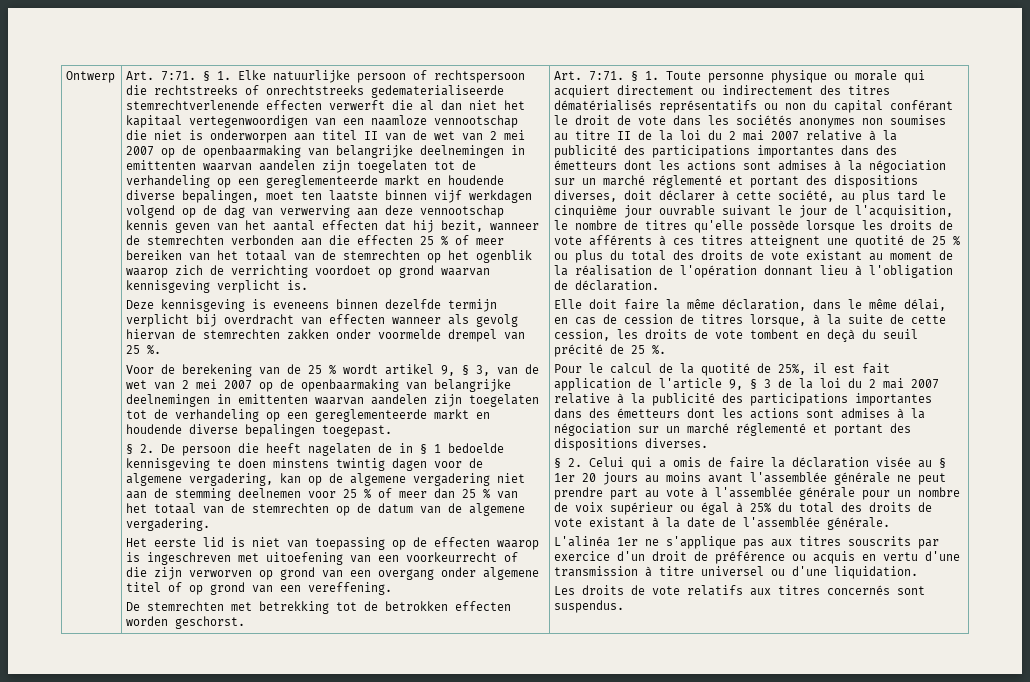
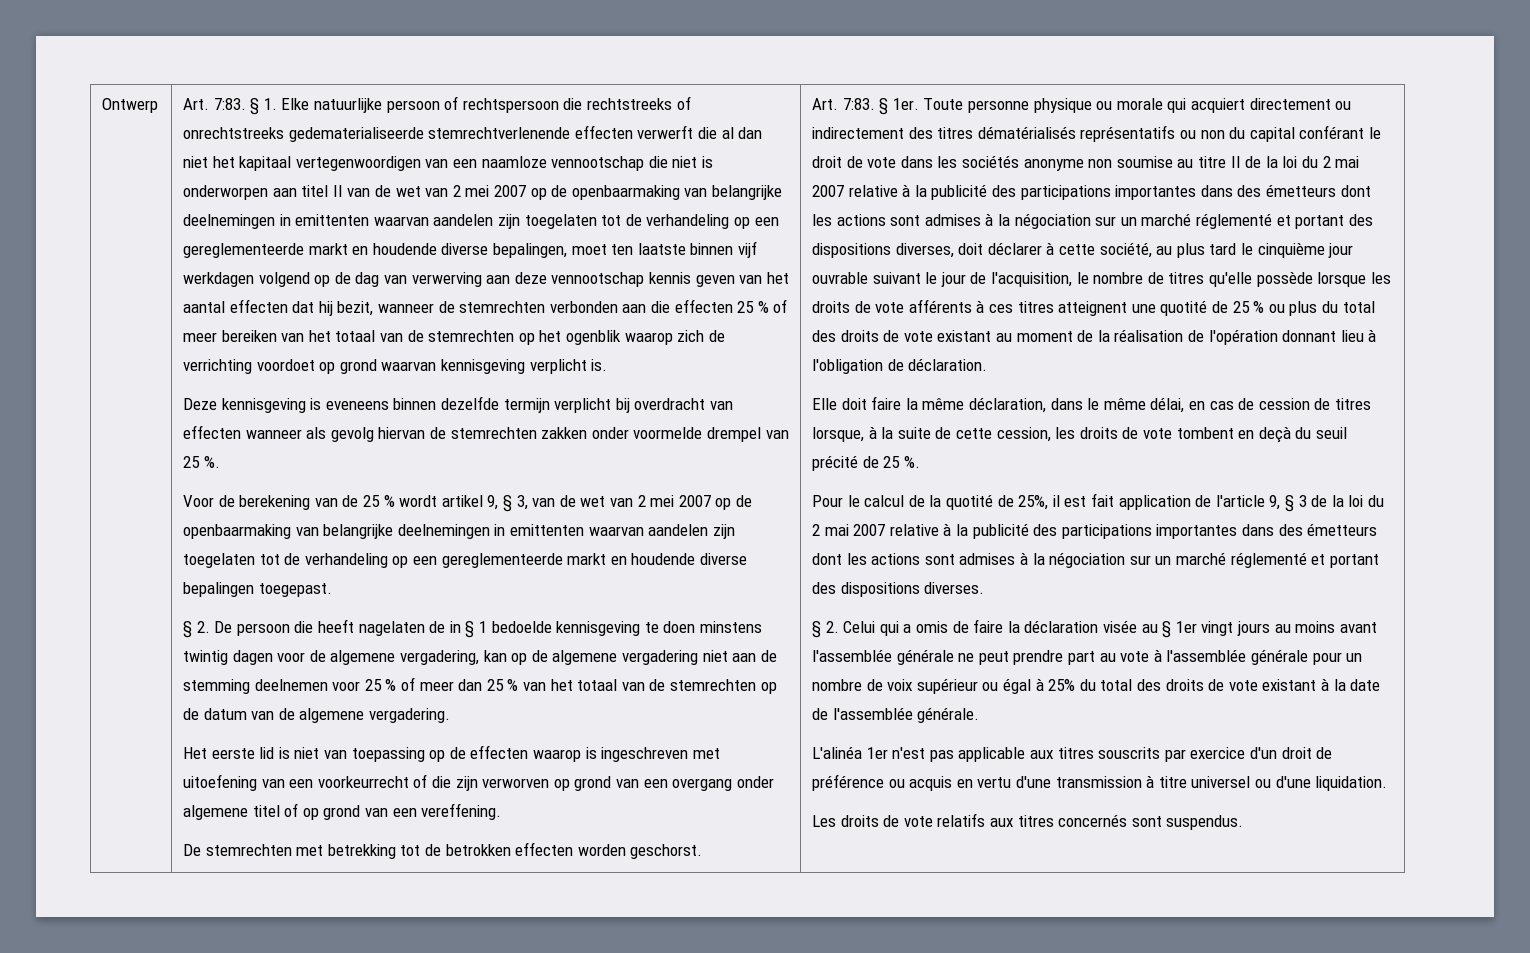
- Ontwerp | Art. 7:71.
+ Ontwerp | Art. 7:83.
- Art. 7:71. § 1. Toute personne physique ou morale qui acquiert directement ou indirectement des titres dématérialisés représentatifs ou non du capital conférant le droit de vote dans les sociétés anonymes non soumises au titre II de la loi du 2 mai 2007 relative à la publicité des participations importantes dans des émetteurs dont les actions sont admises à la négociation sur un marché réglementé et portant des dispositions diverses, doit déclarer à cette société, au plus tard le cinquième jour ouvrable suivant le jour de l'acquisition, le nombre de titres qu'elle possède lorsque les droits de vote afférents à ces titres atteignent une quotité de 25 % ou plus du total des droits de vote existant au moment de la réalisation de l'opération donnant lieu à l'obligation de déclaration.
+ Art. 7:83. § 1er. Toute personne physique ou morale qui acquiert directement ou indirectement des titres dématérialisés représentatifs ou non du capital conférant le droit de vote dans les sociétés anonyme non soumise au titre II de la loi du 2 mai 2007 relative à la publicité des participations importantes dans des émetteurs dont les actions sont admises à la négociation sur un marché réglementé et portant des dispositions diverses, doit déclarer à cette société, au plus tard le cinquième jour ouvrable suivant le jour de l'acquisition, le nombre de titres qu'elle possède lorsque les droits de vote afférents à ces titres atteignent une quotité de 25 % ou plus du total des droits de vote existant au moment de la réalisation de l'opération donnant lieu à l'obligation de déclaration.
- § 2. Celui qui a omis de faire la déclaration visée au § 1er 20 jours au moins avant l'assemblée générale ne peut prendre part au vote à l'assemblée générale pour un nombre de voix supérieur ou égal à 25% du total des droits de vote existant à la date de l'assemblée générale.
+ § 2. Celui qui a omis de faire la déclaration visée au § 1er vingt jours au moins avant l'assemblée générale ne peut prendre part au vote à l'assemblée générale pour un nombre de voix supérieur ou égal à 25% du total des droits de vote existant à la date de l'assemblée générale.
- L'alinéa 1er ne s'applique pas aux titres souscrits par exercice d'un droit de préférence ou acquis en vertu d'une transmission à titre universel ou d'une liquidation.
+ L'alinéa 1er n'est pas applicable aux titres souscrits par exercice d'un droit de préférence ou acquis en vertu d'une transmission à titre universel ou d'une liquidation.

